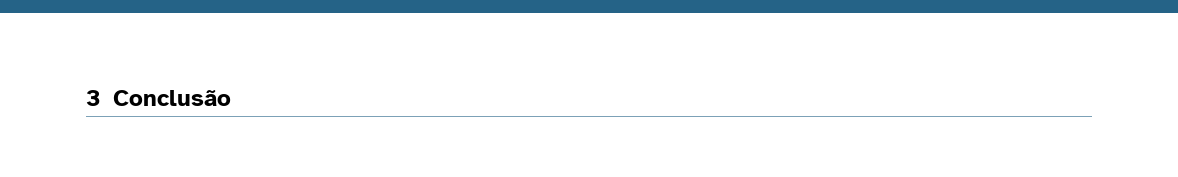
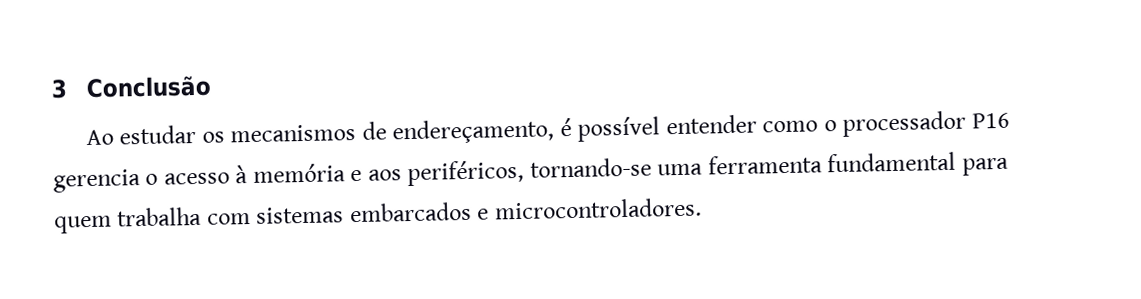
+ Ao estudar os mecanismos de endereçamento, é possível entender como o processador P16 gerencia o acesso à memória e aos periféricos, tornando-se uma ferramenta fundamental para quem trabalha com sistemas embarcados e microcontroladores.

